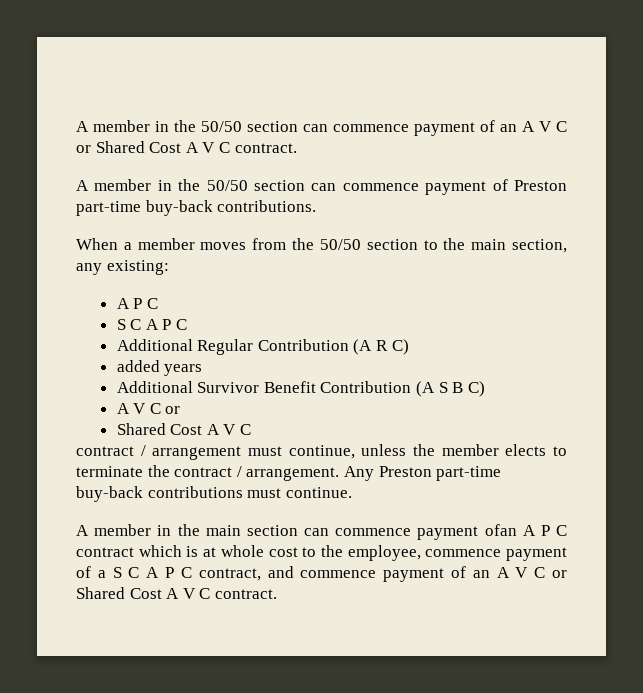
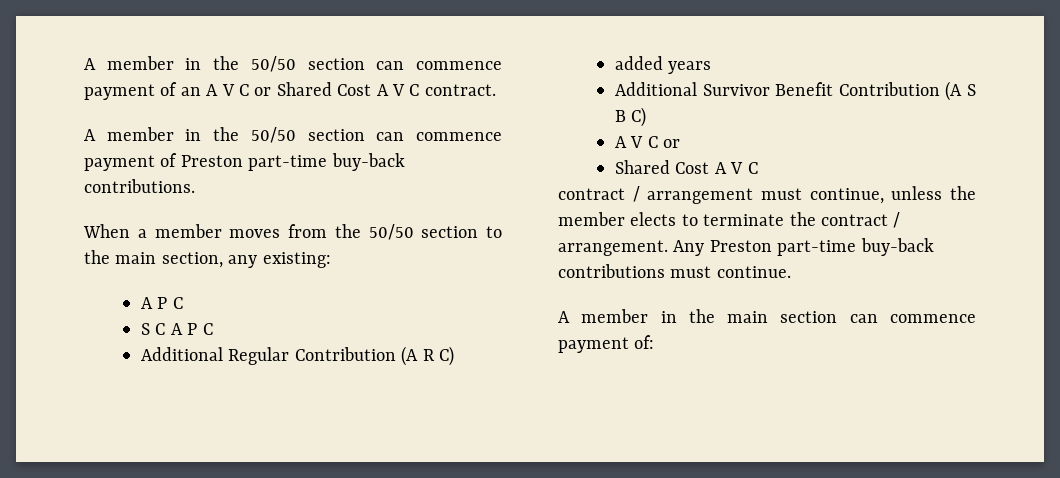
- A member in the main section can commence payment ofan A P C contract which is at whole cost to the employee, commence payment of a S C A P C contract, and commence payment of an A V C or Shared Cost A V C contract.
+ A member in the main section can commence payment of:

